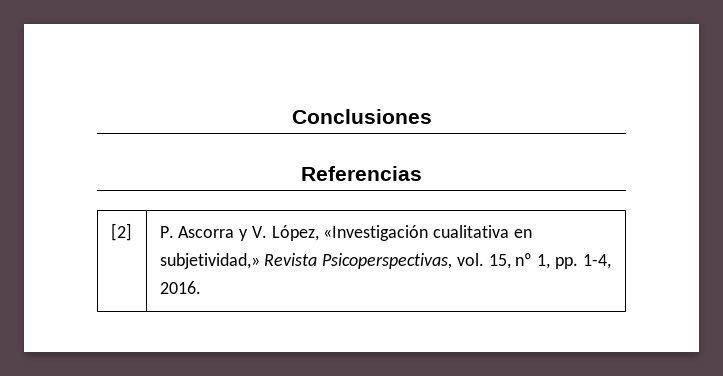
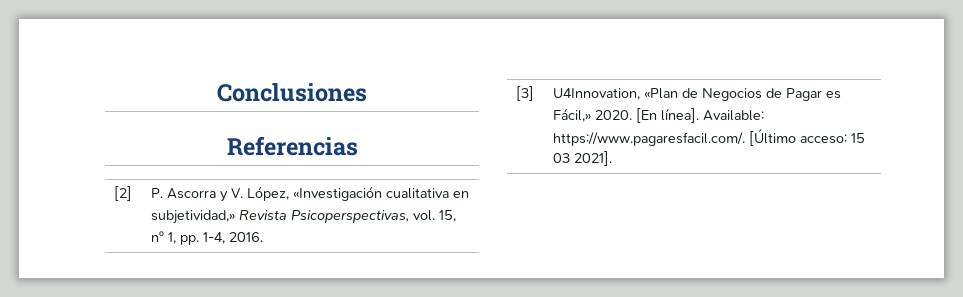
+ [3] | U4Innovation, «Plan de Negocios de Pagar es Fácil,» 2020. [En línea]. Available: https://www.pagaresfacil.com/. [Último acceso: 15 03 2021].

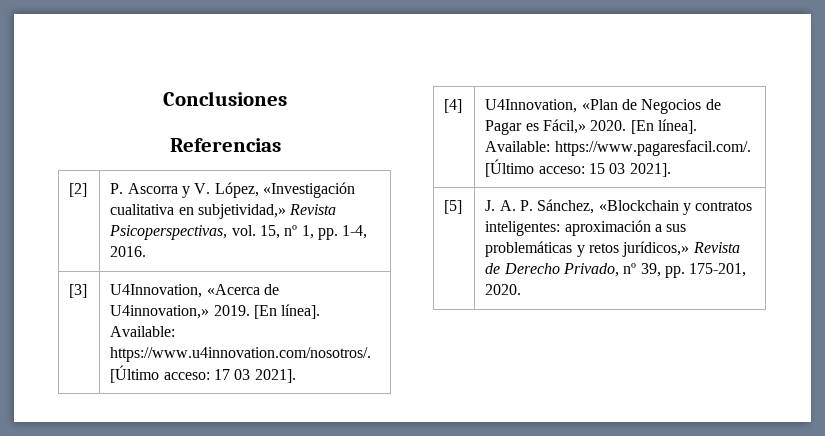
- [3] | U4Innovation, «Plan de Negocios de Pagar es Fácil,» 2020. [En línea]. Available: https://www.pagaresfacil.com/. [Último acceso: 15 03 2021].
+ [3] | U4Innovation, «Acerca de U4innovation,» 2019. [En línea]. Available: https://www.u4innovation.com/nosotros/. [Último acceso: 17 03 2021].
+ [4] | U4Innovation, «Plan de Negocios de Pagar es Fácil,» 2020. [En línea]. Available: https://www.pagaresfacil.com/. [Último acceso: 15 03 2021].
+ [5] | J. A. P. Sánchez, «Blockchain y contratos inteligentes: aproximación a sus problemáticas y retos jurídicos,» Revista de Derecho Privado, nº 39, pp. 175-201, 2020.

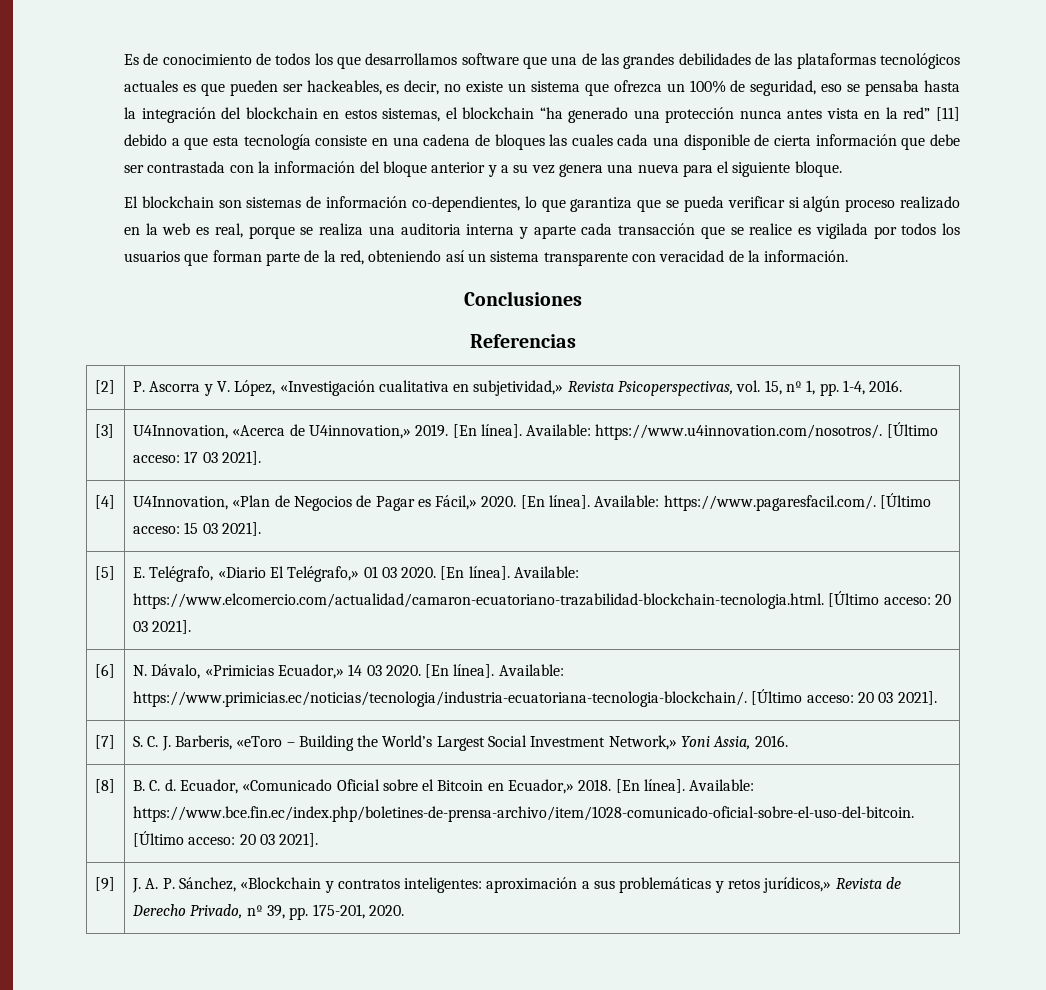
+ Es de conocimiento de todos los que desarrollamos software que una de las grandes debilidades de las plataformas tecnológicos actuales es que pueden ser hackeables, es decir, no existe un sistema que ofrezca un 100% de seguridad, eso se pensaba hasta la integración del blockchain en estos sistemas, el blockchain “ha generado una protección nunca antes vista en la red” [11] debido a que esta tecnología consiste en una cadena de bloques las cuales cada una disponible de cierta información que debe ser contrastada con la información del bloque anterior y a su vez genera una nueva para el siguiente bloque.
+ El blockchain son sistemas de información co-dependientes, lo que garantiza que se pueda verificar si algún proceso realizado en la web es real, porque se realiza una auditoria interna y aparte cada transacción que se realice es vigilada por todos los usuarios que forman parte de la red, obteniendo así un sistema transparente con veracidad de la información.
- [5] | J. A. P. Sánchez, «Blockchain y contratos inteligentes: aproximación a sus problemáticas y retos jurídicos,» Revista de Derecho Privado, nº 39, pp. 175-201, 2020.
+ [5] | E. Telégrafo, «Diario El Telégrafo,» 01 03 2020. [En línea]. Available: https://www.elcomercio.com/actualidad/camaron-ecuatoriano-trazabilidad-blockchain-tecnologia.html. [Último acceso: 20 03 2021].
+ [6] | N. Dávalo, «Primicias Ecuador,» 14 03 2020. [En línea]. Available: https://www.primicias.ec/noticias/tecnologia/industria-ecuatoriana-tecnologia-blockchain/. [Último acceso: 20 03 2021].
+ [7] | S. C. J. Barberis, «eToro – Building the World’s Largest Social Investment Network,» Yoni Assia, 2016.
+ [8] | B. C. d. Ecuador, «Comunicado Oficial sobre el Bitcoin en Ecuador,» 2018. [En línea]. Available: https://www.bce.fin.ec/index.php/boletines-de-prensa-archivo/item/1028-comunicado-oficial-sobre-el-uso-del-bitcoin. [Último acceso: 20 03 2021].
+ [9] | J. A. P. Sánchez, «Blockchain y contratos inteligentes: aproximación a sus problemáticas y retos jurídicos,» Revista de Derecho Privado, nº 39, pp. 175-201, 2020.

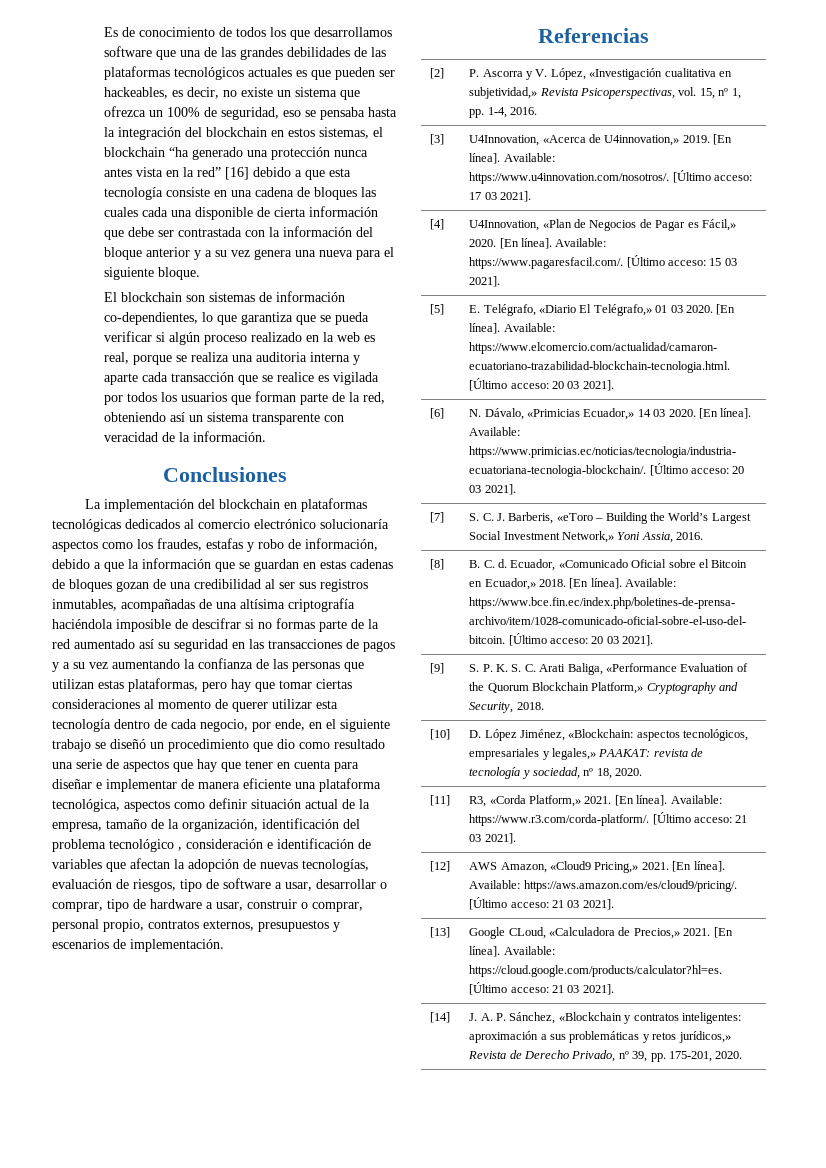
- Es de conocimiento de todos los que desarrollamos software que una de las grandes debilidades de las plataformas tecnológicos actuales es que pueden ser hackeables, es decir, no existe un sistema que ofrezca un 100% de seguridad, eso se pensaba hasta la integración del blockchain en estos sistemas, el blockchain “ha generado una protección nunca antes vista en la red” [11] debido a que esta tecnología consiste en una cadena de bloques las cuales cada una disponible de cierta información que debe ser contrastada con la información del bloque anterior y a su vez genera una nueva para el siguiente bloque.
+ Es de conocimiento de todos los que desarrollamos software que una de las grandes debilidades de las plataformas tecnológicos actuales es que pueden ser hackeables, es decir, no existe un sistema que ofrezca un 100% de seguridad, eso se pensaba hasta la integración del blockchain en estos sistemas, el blockchain “ha generado una protección nunca antes vista en la red” [16] debido a que esta tecnología consiste en una cadena de bloques las cuales cada una disponible de cierta información que debe ser contrastada con la información del bloque anterior y a su vez genera una nueva para el siguiente bloque.
+ La implementación del blockchain en plataformas tecnológicas dedicados al comercio electrónico solucionaría aspectos como los fraudes, estafas y robo de información, debido a que la información que se guardan en estas cadenas de bloques gozan de una credibilidad al ser sus registros inmutables, acompañadas de una altísima criptografía haciéndola imposible de descifrar si no formas parte de la red aumentado así su seguridad en las transacciones de pagos y a su vez aumentando la confianza de las personas que utilizan estas plataformas, pero hay que tomar ciertas consideraciones al momento de querer utilizar esta tecnología dentro de cada negocio, por ende, en el siguiente trabajo se diseñó un procedimiento que dio como resultado una serie de aspectos que hay que tener en cuenta para diseñar e implementar de manera eficiente una plataforma tecnológica, aspectos como definir situación actual de la empresa, tamaño de la organización, identificación del problema tecnológico , consideración e identificación de variables que afectan la adopción de nuevas tecnologías, evaluación de riesgos, tipo de software a usar, desarrollar o comprar, tipo de hardware a usar, construir o comprar, personal propio, contratos externos, presupuestos y escenarios de implementación.
- [9] | J. A. P. Sánchez, «Blockchain y contratos inteligentes: aproximación a sus problemáticas y retos jurídicos,» Revista de Derecho Privado, nº 39, pp. 175-201, 2020.
+ [9] | S. P. K. S. C. Arati Baliga, «Performance Evaluation of the Quorum Blockchain Platform,» Cryptography and Security, 2018.
+ [10] | D. López Jiménez, «Blockchain: aspectos tecnológicos, empresariales y legales,» PAAKAT: revista de tecnología y sociedad, nº 18, 2020.
+ [11] | R3, «Corda Platform,» 2021. [En línea]. Available: https://www.r3.com/corda-platform/. [Último acceso: 21 03 2021].
+ [12] | AWS Amazon, «Cloud9 Pricing,» 2021. [En línea]. Available: https://aws.amazon.com/es/cloud9/pricing/. [Último acceso: 21 03 2021].
+ [13] | Google CLoud, «Calculadora de Precios,» 2021. [En línea]. Available: https://cloud.google.com/products/calculator?hl=es. [Último acceso: 21 03 2021].
+ [14] | J. A. P. Sánchez, «Blockchain y contratos inteligentes: aproximación a sus problemáticas y retos jurídicos,» Revista de Derecho Privado, nº 39, pp. 175-201, 2020.

